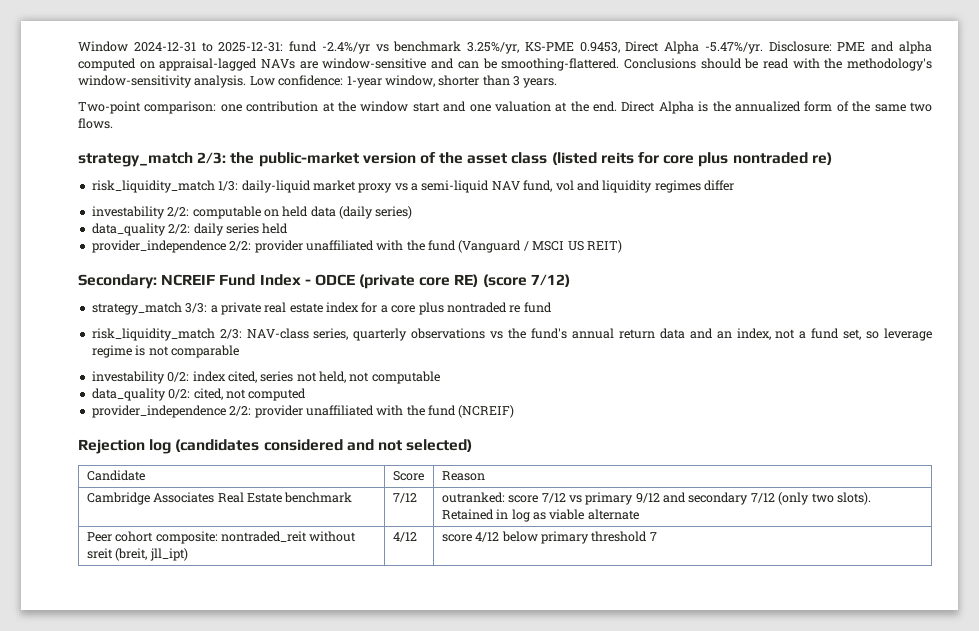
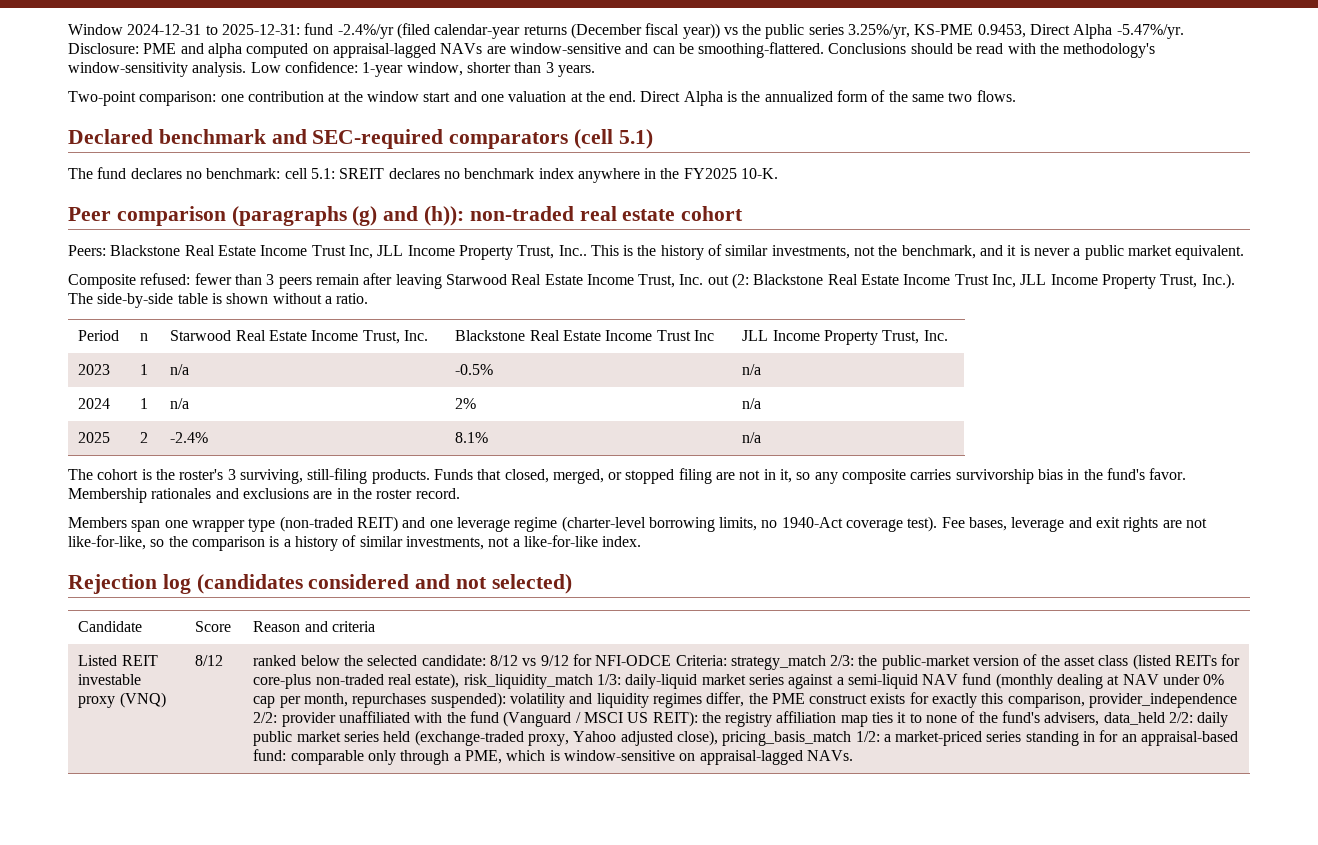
- Window 2024-12-31 to 2025-12-31: fund -2.4%/yr vs benchmark 3.25%/yr, KS-PME 0.9453, Direct Alpha -5.47%/yr. Disclosure: PME and alpha computed on appraisal-lagged NAVs are window-sensitive and can be smoothing-flattered.
+ Window 2024-12-31 to 2025-12-31: fund -2.4%/yr (filed calendar-year returns (December fiscal year)) vs the public series 3.25%/yr, KS-PME 0.9453, Direct Alpha -5.47%/yr. Disclosure: PME and alpha computed on appraisal-lagged NAVs are window-sensitive and can be smoothing-flattered.
- strategy_match 2/3: the public-market version of the asset class (listed reits for core plus nontraded re)
- risk_liquidity_match 1/3: daily-liquid market proxy vs a semi-liquid NAV fund, vol and liquidity regimes differ
- investability 2/2: computable on held data (daily series)
- data_quality 2/2: daily series held
- provider_independence 2/2: provider unaffiliated with the fund (Vanguard / MSCI US REIT)
- Secondary: NCREIF Fund Index - ODCE (private core RE) (score 7/12)
- strategy_match 3/3: a private real estate index for a core plus nontraded re fund
- risk_liquidity_match 2/3: NAV-class series, quarterly observations vs the fund's annual return data and an index, not a fund set, so leverage regime is not comparable
- investability 0/2: index cited, series not held, not computable
- data_quality 0/2: cited, not computed
- provider_independence 2/2: provider unaffiliated with the fund (NCREIF)
+ Declared benchmark and SEC-required comparators (cell 5.1)
+ The fund declares no benchmark: cell 5.1: SREIT declares no benchmark index anywhere in the FY2025 10-K.
+ Peer comparison (paragraphs (g) and (h)): non-traded real estate cohort
+ Peers: Blackstone Real Estate Income Trust Inc, JLL Income Property Trust, Inc.. This is the history of similar investments, not the benchmark, and it is never a public market equivalent.
+ Composite refused: fewer than 3 peers remain after leaving Starwood Real Estate Income Trust, Inc. out (2: Blackstone Real Estate Income Trust Inc, JLL Income Property Trust, Inc.). The side-by-side table is shown without a ratio.
+ Period | n | Starwood Real Estate Income Trust, Inc. | Blackstone Real Estate Income Trust Inc | JLL Income Property Trust, Inc.
+ 2023 | 1 | n/a | -0.5% | n/a
+ 2024 | 1 | n/a | 2% | n/a
+ 2025 | 2 | -2.4% | 8.1% | n/a
+ The cohort is the roster's 3 surviving, still-filing products. Funds that closed, merged, or stopped filing are not in it, so any composite carries survivorship bias in the fund's favor. Membership rationales and exclusions are in the roster record.
+ Members span one wrapper type (non-traded REIT) and one leverage regime (charter-level borrowing limits, no 1940-Act coverage test). Fee bases, leverage and exit rights are not like-for-like, so the comparison is a history of similar investments, not a like-for-like index.
- Candidate | Score | Reason
- Cambridge Associates Real Estate benchmark | 7/12 | outranked: score 7/12 vs primary 9/12 and secondary 7/12 (only two slots). Retained in log as viable alternate
- Peer cohort composite: nontraded_reit without sreit (breit, jll_ipt) | 4/12 | score 4/12 below primary threshold 7
+ Candidate | Score | Reason and criteria
+ Listed REIT investable proxy (VNQ) | 8/12 | ranked below the selected candidate: 8/12 vs 9/12 for NFI-ODCE Criteria: strategy_match 2/3: the public-market version of the asset class (listed REITs for core-plus non-traded real estate), risk_liquidity_match 1/3: daily-liquid market series against a semi-liquid NAV fund (monthly dealing at NAV under 0% cap per month, repurchases suspended): volatility and liquidity regimes differ, the PME construct exists for exactly this comparison, provider_independence 2/2: provider unaffiliated with the fund (Vanguard / MSCI US REIT): the registry affiliation map ties it to none of the fund's advisers, data_held 2/2: daily public market series held (exchange-traded proxy, Yahoo adjusted close), pricing_basis_match 1/2: a market-priced series standing in for an appraisal-based fund: comparable only through a PME, which is window-sensitive on appraisal-lagged NAVs.

